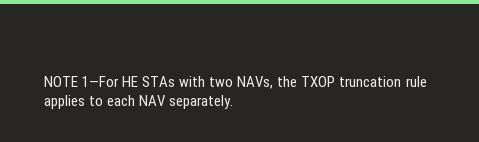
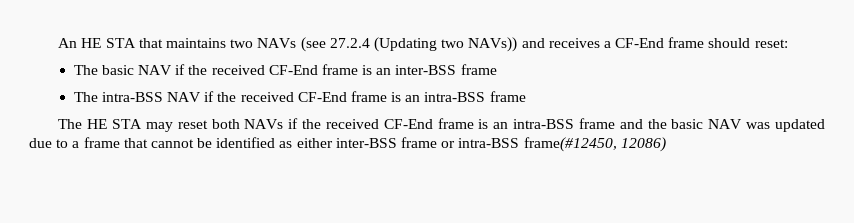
- NOTE 1—For HE STAs with two NAVs, the TXOP truncation rule applies to each NAV separately.
+ An HE STA that maintains two NAVs (see 27.2.4 (Updating two NAVs)) and receives a CF-End frame should reset:
+ The basic NAV if the received CF-End frame is an inter-BSS frame
+ The intra-BSS NAV if the received CF-End frame is an intra-BSS frame
+ The HE STA may reset both NAVs if the received CF-End frame is an intra-BSS frame and the basic NAV was updated due to a frame that cannot be identified as either inter-BSS frame or intra-BSS frame(#12450, 12086)

